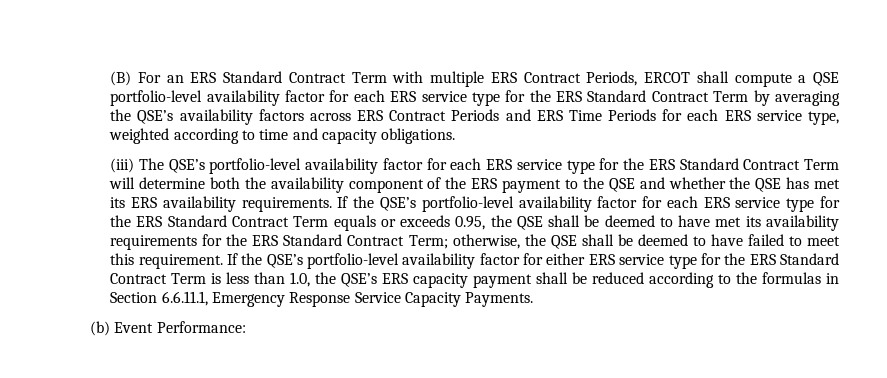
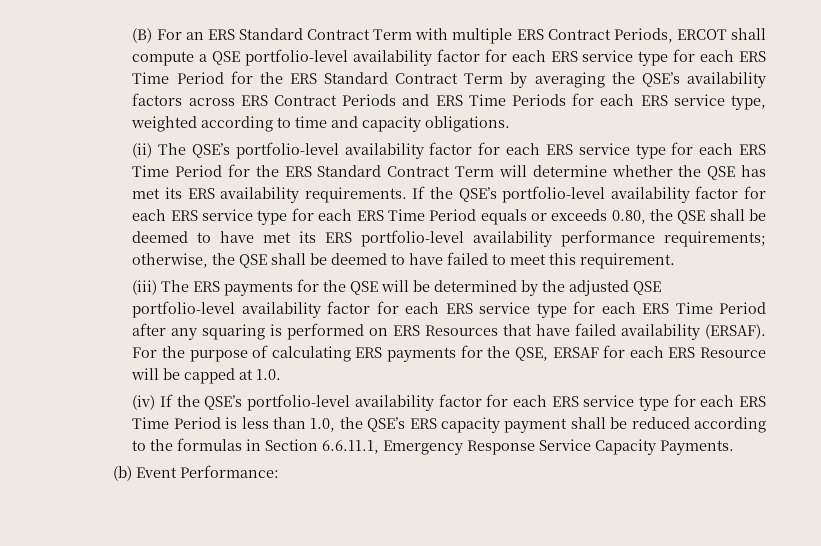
- (B) For an ERS Standard Contract Term with multiple ERS Contract Periods, ERCOT shall compute a QSE portfolio-level availability factor for each ERS service type for the ERS Standard Contract Term by averaging the QSE’s availability factors across ERS Contract Periods and ERS Time Periods for each ERS service type, weighted according to time and capacity obligations.
+ (B) For an ERS Standard Contract Term with multiple ERS Contract Periods, ERCOT shall compute a QSE portfolio-level availability factor for each ERS service type for each ERS Time Period for the ERS Standard Contract Term by averaging the QSE’s availability factors across ERS Contract Periods and ERS Time Periods for each ERS service type, weighted according to time and capacity obligations.
- (iii) The QSE’s portfolio-level availability factor for each ERS service type for the ERS Standard Contract Term will determine both the availability component of the ERS payment to the QSE and whether the QSE has met its ERS availability requirements.
+ (ii) The QSE’s portfolio-level availability factor for each ERS service type for each ERS Time Period for the ERS Standard Contract Term will determine whether the QSE has met its ERS availability requirements.
- If the QSE’s portfolio-level availability factor for each ERS service type for the ERS Standard Contract Term equals or exceeds 0.95, the QSE shall be deemed to have met its availability requirements for the ERS Standard Contract Term;
+ If the QSE’s portfolio-level availability factor for each ERS service type for each ERS Time Period equals or exceeds 0.80, the QSE shall be deemed to have met its ERS portfolio-level availability performance requirements;
- otherwise, the QSE shall be deemed to have failed to meet this requirement. If the QSE’s portfolio-level availability factor for either ERS service type for the ERS Standard Contract Term is less than 1.0, the QSE’s ERS capacity payment shall be reduced according to the formulas in Section 6.6.11.1, Emergency Response Service Capacity Payments.
+ otherwise, the QSE shall be deemed to have failed to meet this requirement.
+ (iii) The ERS payments for the QSE will be determined by the adjusted QSE portfolio-level availability factor for each ERS service type for each ERS Time Period after any squaring is performed on ERS Resources that have failed availability (ERSAF). For the purpose of calculating ERS payments for the QSE, ERSAF for each ERS Resource will be capped at 1.0.
+ (iv) If the QSE’s portfolio-level availability factor for each ERS service type for each ERS Time Period is less than 1.0, the QSE’s ERS capacity payment shall be reduced according to the formulas in Section 6.6.11.1, Emergency Response Service Capacity Payments.

